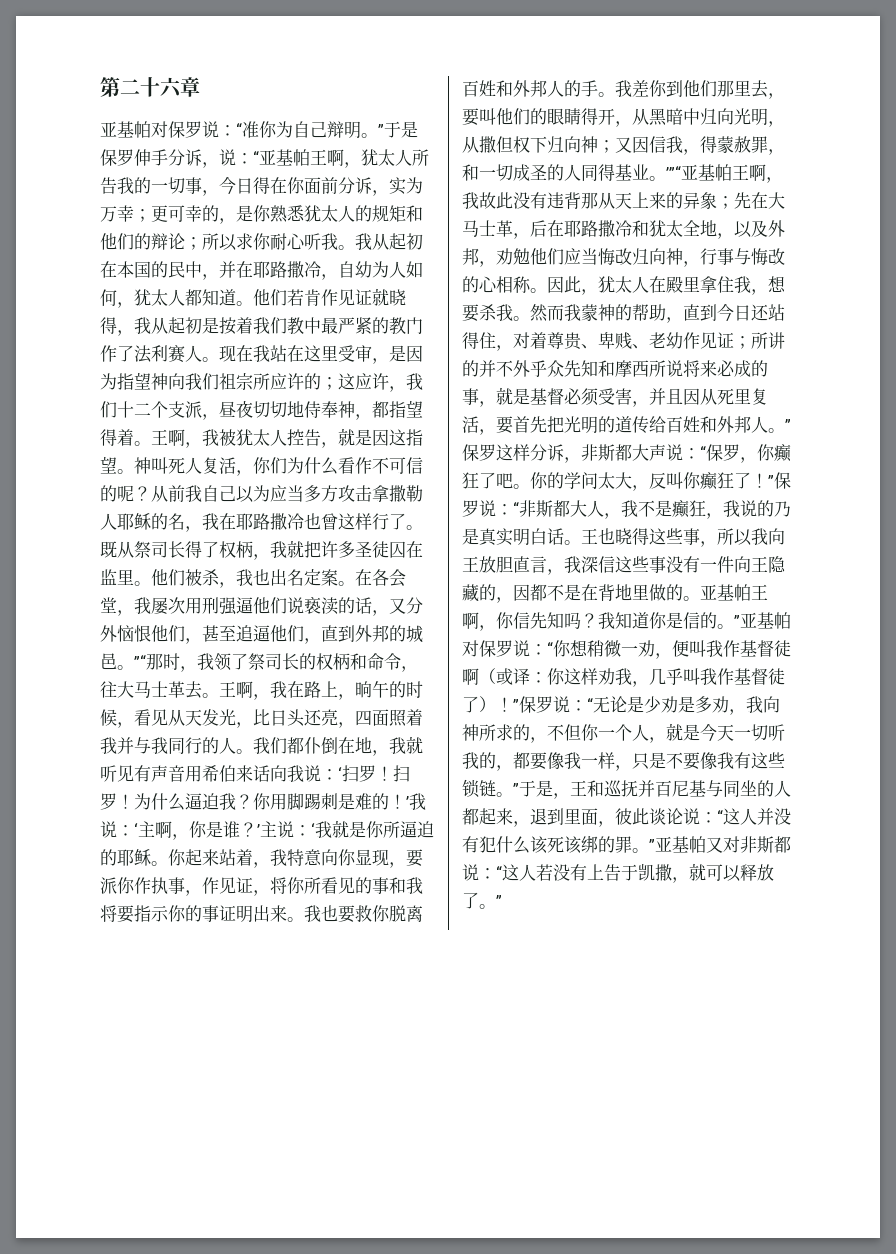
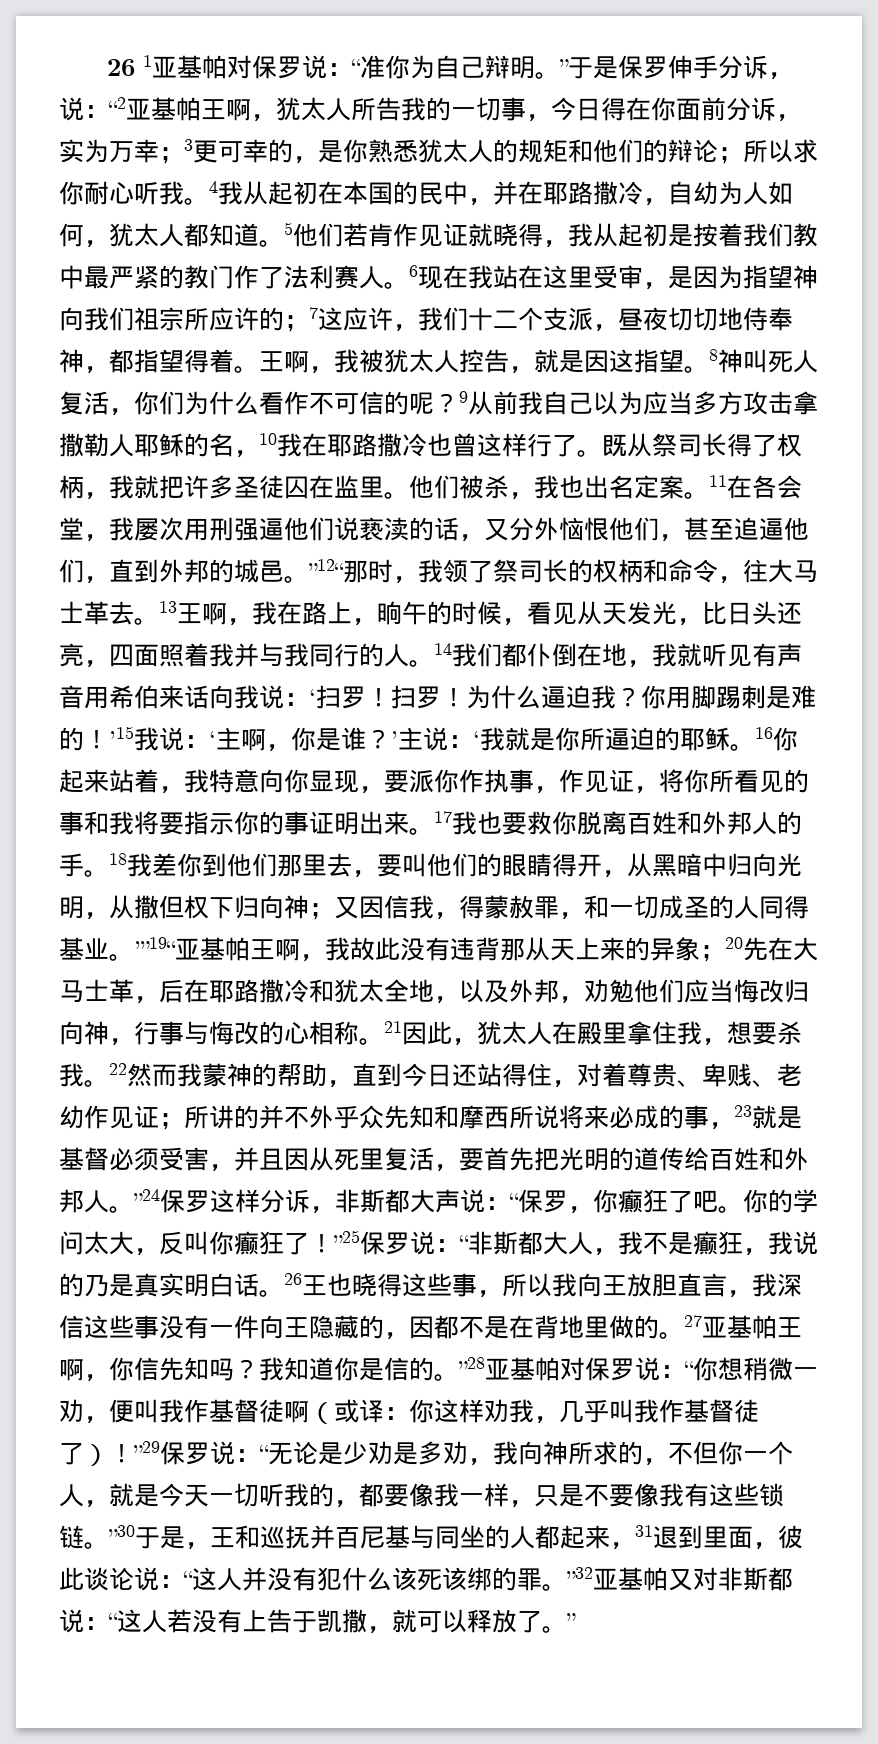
- 第二十六章
- 亚基帕对保罗说：“准你为自己辩明。”于是保罗伸手分诉，说：“亚基帕王啊，犹太人所告我的一切事，今日得在你面前分诉，实为万幸；更可幸的，是你熟悉犹太人的规矩和他们的辩论；所以求你耐心听我。
+ 26 1亚基帕对保罗说：“准你为自己辩明。”于是保罗伸手分诉，说：“2亚基帕王啊，犹太人所告我的一切事，今日得在你面前分诉，实为万幸；3更可幸的，是你熟悉犹太人的规矩和他们的辩论；所以求你耐心听我。
- 我从起初在本国的民中，并在耶路撒冷，自幼为人如何，犹太人都知道。
+ 4我从起初在本国的民中，并在耶路撒冷，自幼为人如何，犹太人都知道。
- 他们若肯作见证就晓得，我从起初是按着我们教中最严紧的教门作了法利赛人。
+ 5他们若肯作见证就晓得，我从起初是按着我们教中最严紧的教门作了法利赛人。
- 现在我站在这里受审，是因为指望神向我们祖宗所应许的；这应许，我们十二个支派，昼夜切切地侍奉神，都指望得着。
+ 6现在我站在这里受审，是因为指望神向我们祖宗所应许的；7这应许，我们十二个支派，昼夜切切地侍奉神，都指望得着。
- 神叫死人复活，你们为什么看作不可信的呢？
+ 8神叫死人复活，你们为什么看作不可信的呢？
- 从前我自己以为应当多方攻击拿撒勒人耶稣的名，我在耶路撒冷也曾这样行了。
+ 9从前我自己以为应当多方攻击拿撒勒人耶稣的名，10我在耶路撒冷也曾这样行了。
- 在各会堂，我屡次用刑强逼他们说亵渎的话，又分外恼恨他们，甚至追逼他们，直到外邦的城邑。”“那时，我领了祭司长的权柄和命令，往大马士革去。
+ 11在各会堂，我屡次用刑强逼他们说亵渎的话，又分外恼恨他们，甚至追逼他们，直到外邦的城邑。”12“那时，我领了祭司长的权柄和命令，往大马士革去。
- 王啊，我在路上，晌午的时候，看见从天发光，比日头还亮，四面照着我并与我同行的人。
+ 13王啊，我在路上，晌午的时候，看见从天发光，比日头还亮，四面照着我并与我同行的人。
- 我们都仆倒在地，我就听见有声音用希伯来话向我说：‘扫罗！
+ 14我们都仆倒在地，我就听见有声音用希伯来话向我说：‘扫罗！
- 你用脚踢刺是难的！’我说：‘主啊，你是谁？’主说：‘我就是你所逼迫的耶稣。
+ 你用脚踢刺是难的！’15我说：‘主啊，你是谁？’主说：‘我就是你所逼迫的耶稣。
- 你起来站着，我特意向你显现，要派你作执事，作见证，将你所看见的事和我将要指示你的事证明出来。
+ 16你起来站着，我特意向你显现，要派你作执事，作见证，将你所看见的事和我将要指示你的事证明出来。
- 我也要救你脱离百姓和外邦人的手。
+ 17我也要救你脱离百姓和外邦人的手。
- 我差你到他们那里去，要叫他们的眼睛得开，从黑暗中归向光明，从撒但权下归向神；
+ 18我差你到他们那里去，要叫他们的眼睛得开，从黑暗中归向光明，从撒但权下归向神；
- 又因信我，得蒙赦罪，和一切成圣的人同得基业。’”“亚基帕王啊，我故此没有违背那从天上来的异象；
+ 又因信我，得蒙赦罪，和一切成圣的人同得基业。’”19“亚基帕王啊，我故此没有违背那从天上来的异象；
- 先在大马士革，后在耶路撒冷和犹太全地，以及外邦，劝勉他们应当悔改归向神，行事与悔改的心相称。
+ 20先在大马士革，后在耶路撒冷和犹太全地，以及外邦，劝勉他们应当悔改归向神，行事与悔改的心相称。
- 因此，犹太人在殿里拿住我，想要杀我。
+ 21因此，犹太人在殿里拿住我，想要杀我。
- 然而我蒙神的帮助，直到今日还站得住，对着尊贵、卑贱、老幼作见证；所讲的并不外乎众先知和摩西所说将来必成的事，就是基督必须受害，并且因从死里复活，要首先把光明的道传给百姓和外邦人。”保罗这样分诉，非斯都大声说：“保罗，你癫狂了吧。
+ 22然而我蒙神的帮助，直到今日还站得住，对着尊贵、卑贱、老幼作见证；所讲的并不外乎众先知和摩西所说将来必成的事，23就是基督必须受害，并且因从死里复活，要首先把光明的道传给百姓和外邦人。”24保罗这样分诉，非斯都大声说：“保罗，你癫狂了吧。
- 你的学问太大，反叫你癫狂了！”保罗说：“非斯都大人，我不是癫狂，我说的乃是真实明白话。
+ 你的学问太大，反叫你癫狂了！”25保罗说：“非斯都大人，我不是癫狂，我说的乃是真实明白话。
- 王也晓得这些事，所以我向王放胆直言，我深信这些事没有一件向王隐藏的，因都不是在背地里做的。
+ 26王也晓得这些事，所以我向王放胆直言，我深信这些事没有一件向王隐藏的，因都不是在背地里做的。
- 亚基帕王啊，你信先知吗？
+ 27亚基帕王啊，你信先知吗？
- 我知道你是信的。”亚基帕对保罗说：
+ 我知道你是信的。”28亚基帕对保罗说：
- 你这样劝我，几乎叫我作基督徒了）！”保罗说：
+ 你这样劝我，几乎叫我作基督徒了）！”29保罗说：
- “无论是少劝是多劝，我向神所求的，不但你一个人，就是今天一切听我的，都要像我一样，只是不要像我有这些锁链。”于是，王和巡抚并百尼基与同坐的人都起来，退到里面，彼此谈论说：
+ “无论是少劝是多劝，我向神所求的，不但你一个人，就是今天一切听我的，都要像我一样，只是不要像我有这些锁链。”30于是，王和巡抚并百尼基与同坐的人都起来，31退到里面，彼此谈论说：
- “这人并没有犯什么该死该绑的罪。”亚基帕又对非斯都说：
+ “这人并没有犯什么该死该绑的罪。”32亚基帕又对非斯都说：

